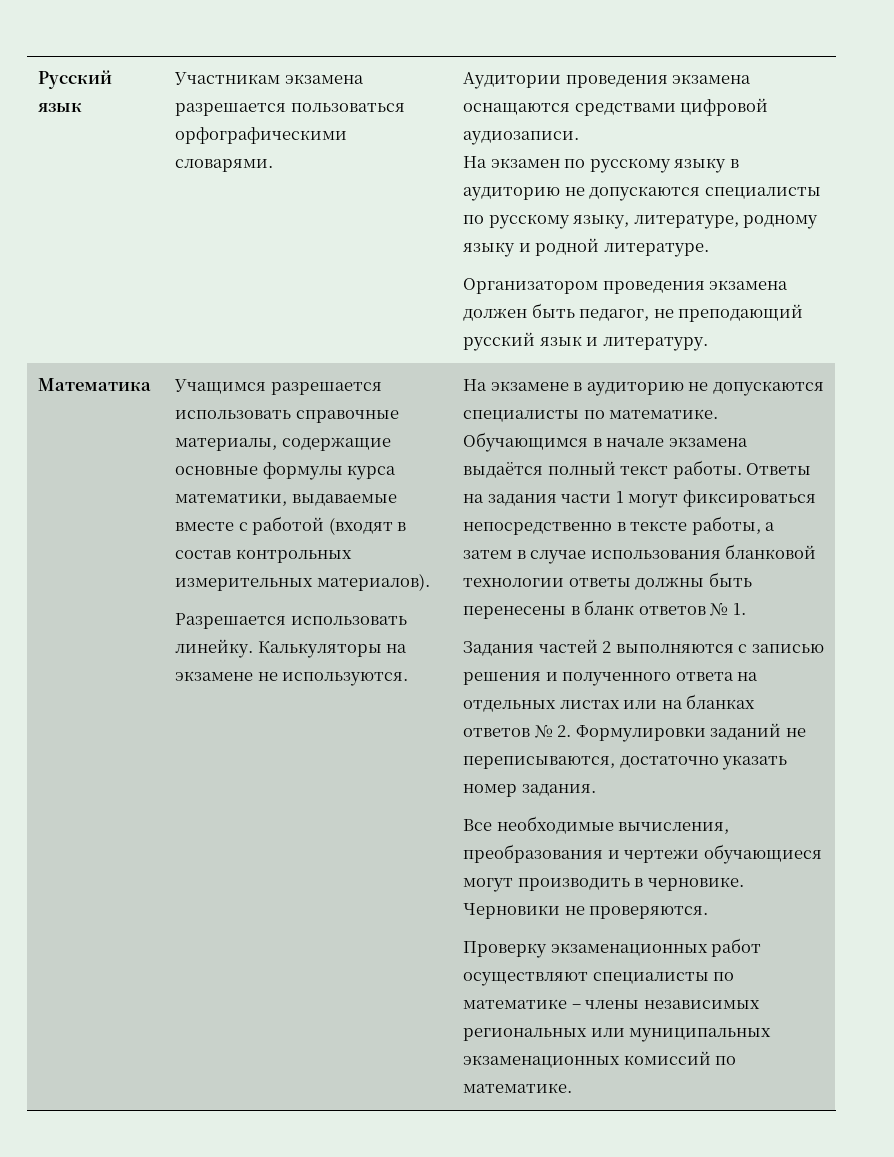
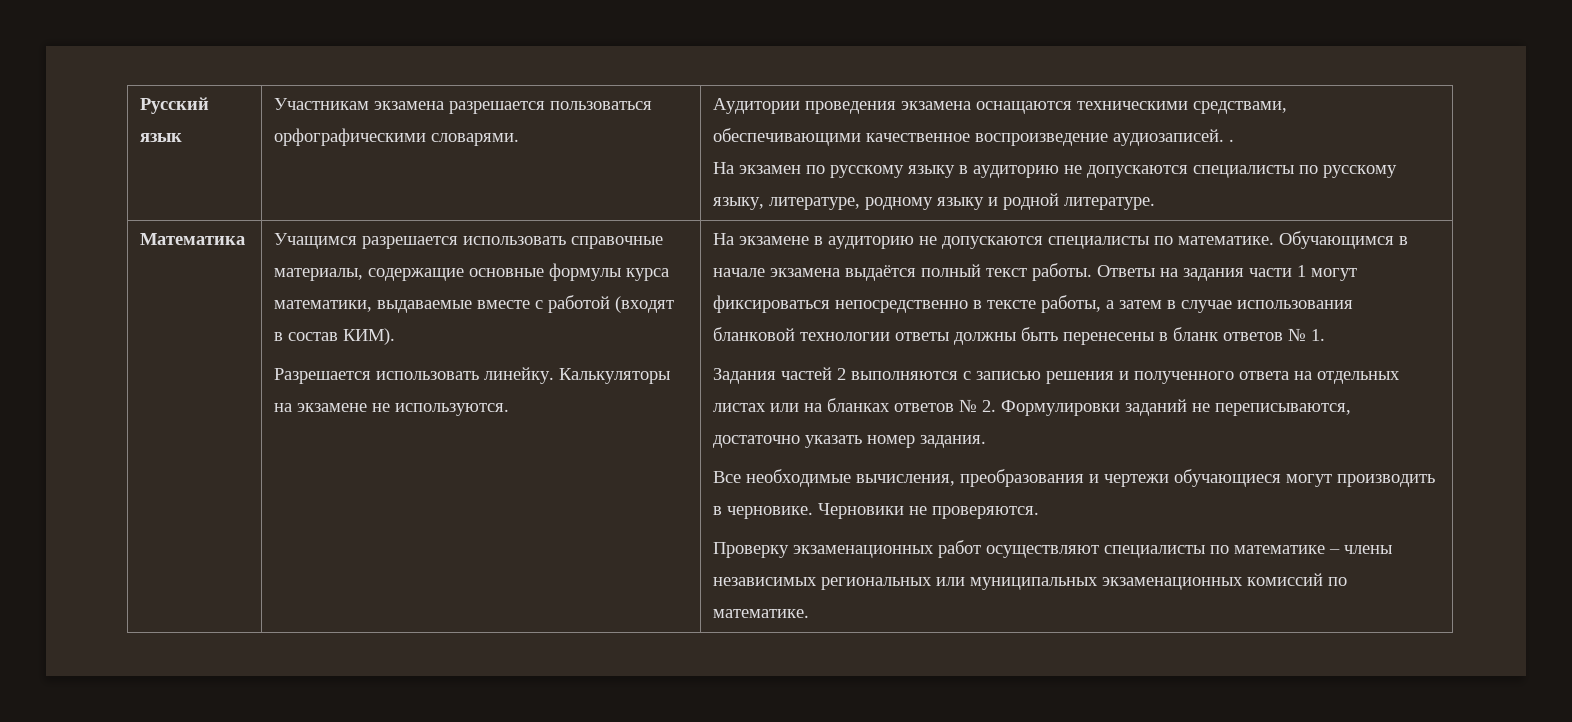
- Аудитории проведения экзамена оснащаются средствами цифровой аудиозаписи.
+ Аудитории проведения экзамена оснащаются техническими средствами, обеспечивающими качественное воспроизведение аудиозаписей. .
- Организатором проведения экзамена должен быть педагог, не преподающий русский язык и литературу.
- Учащимся разрешается использовать справочные материалы, содержащие основные формулы курса математики, выдаваемые вместе с работой (входят в состав контрольных измерительных материалов).
+ Учащимся разрешается использовать справочные материалы, содержащие основные формулы курса математики, выдаваемые вместе с работой (входят в состав КИМ).

